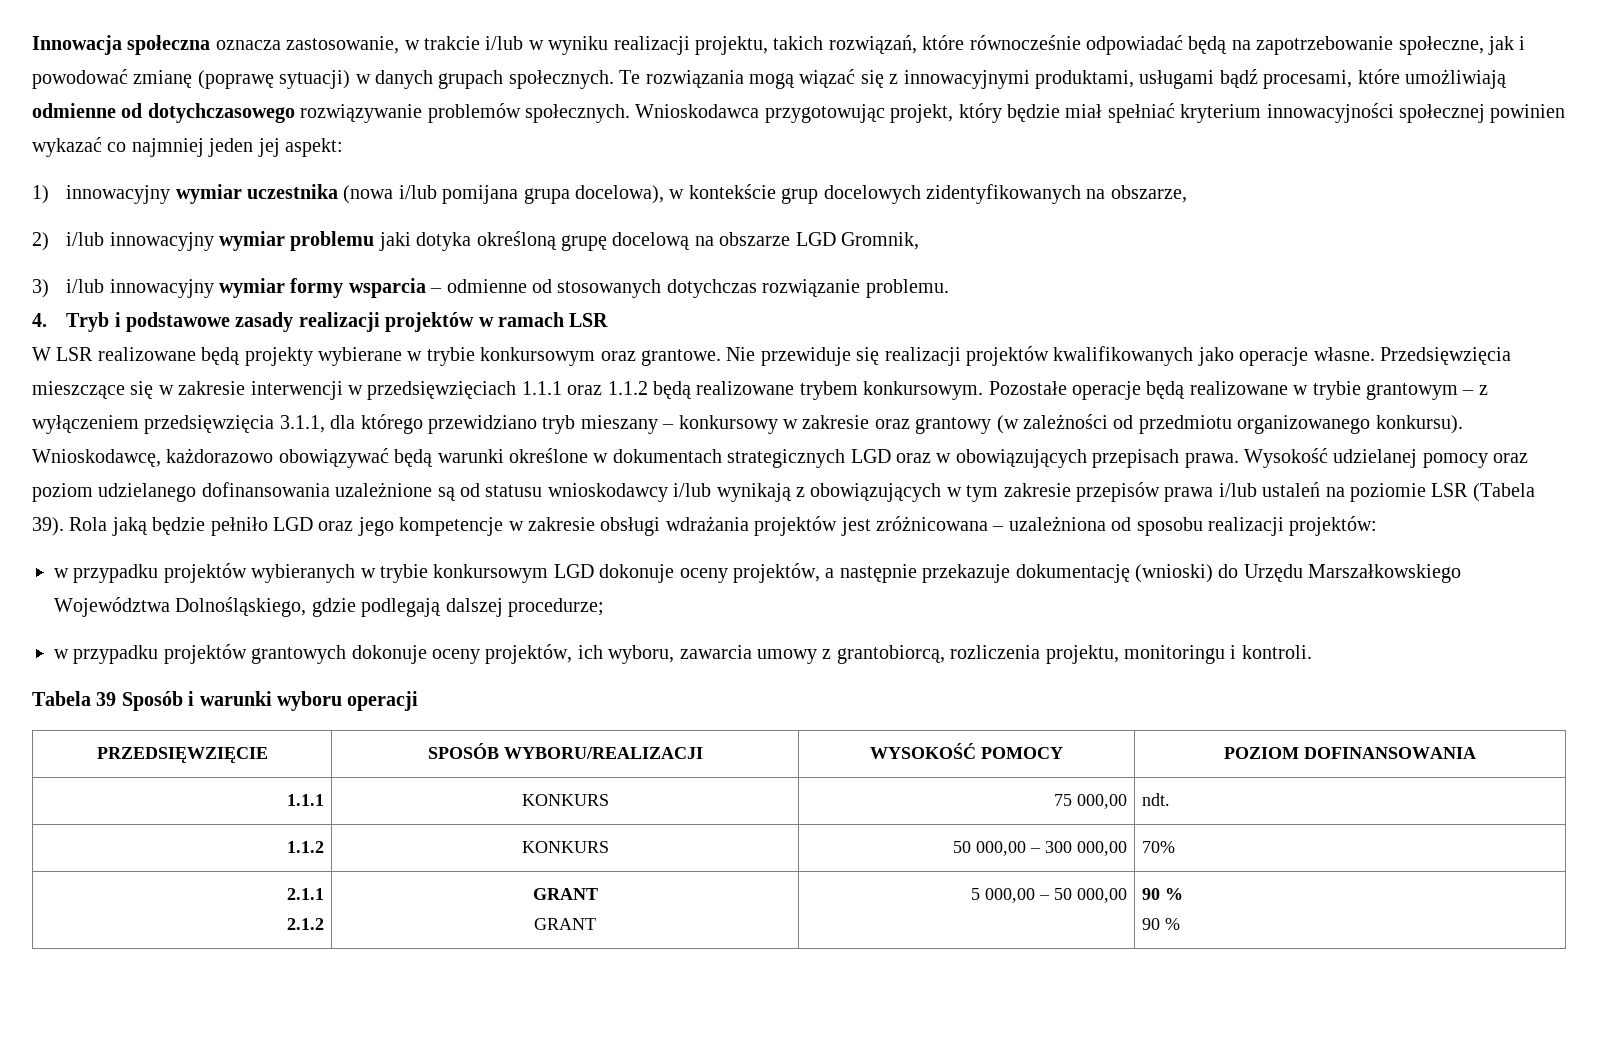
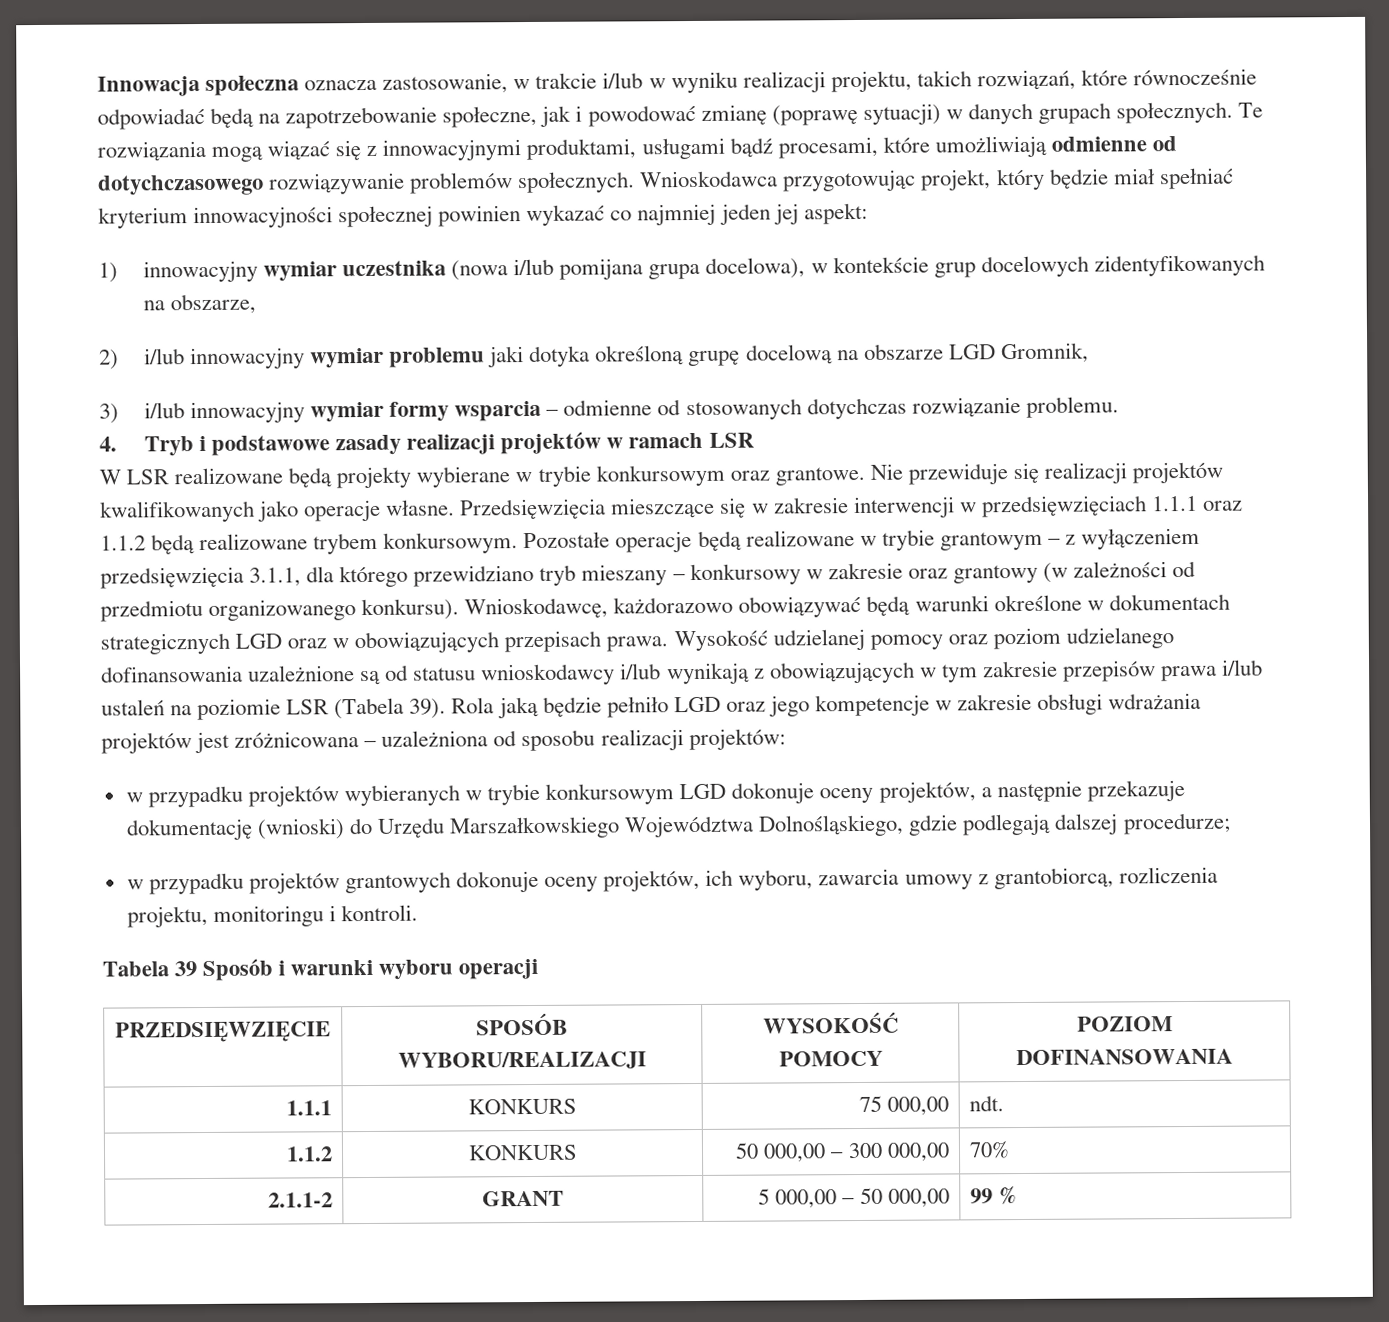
- 2.1.1
- 2.1.2 | GRANT
- GRANT | 5 000,00 – 50 000,00 | 90 %
- 90 %
+ 2.1.1-2 | GRANT | 5 000,00 – 50 000,00 | 99 %

